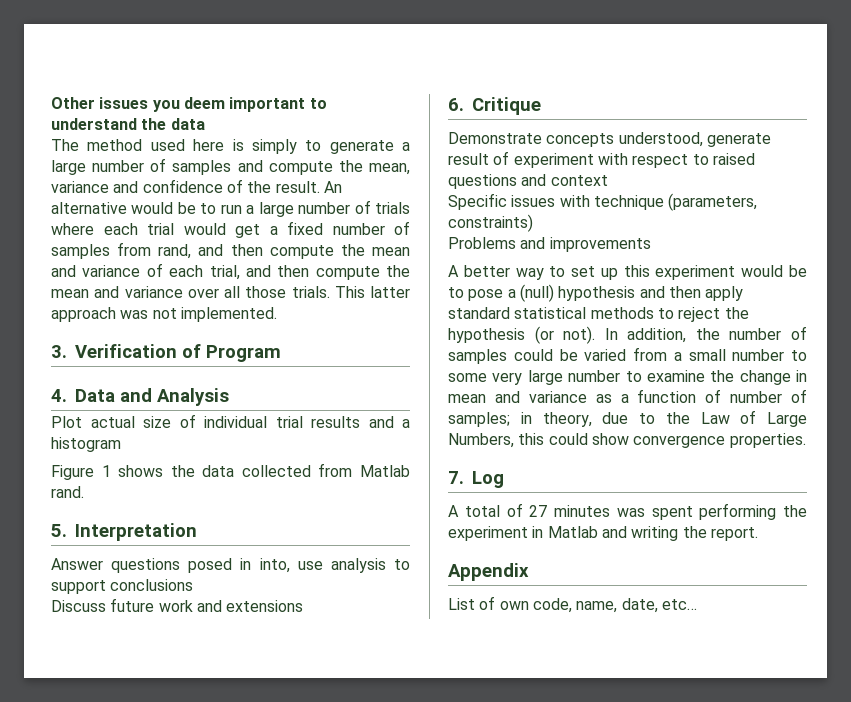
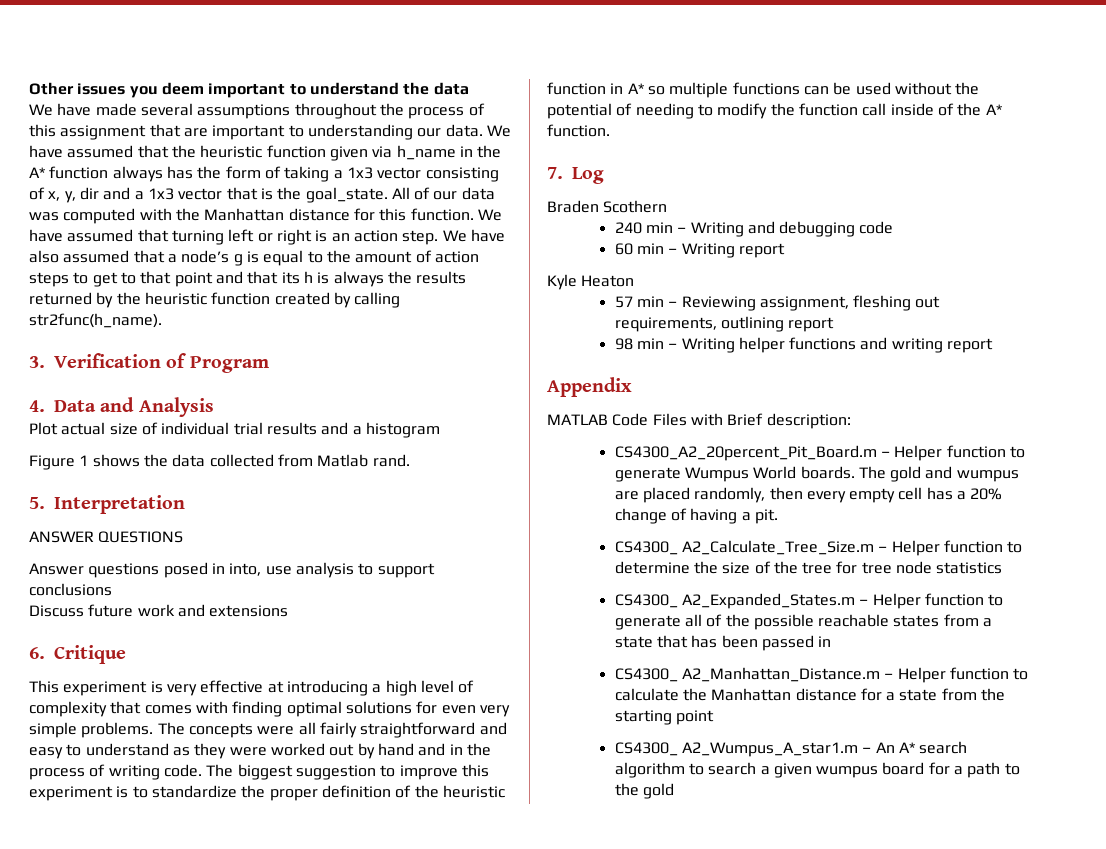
- The method used here is simply to generate a large number of samples and compute the mean, variance and confidence of the result. An alternative would be to run a large number of trials where each trial would get a fixed number of samples from rand, and then compute the mean and variance of each trial, and then compute the mean and variance over all those trials. This latter approach was not implemented.
+ We have made several assumptions throughout the process of this assignment that are important to understanding our data. We have assumed that the heuristic function given via h_name in the A* function always has the form of taking a 1x3 vector consisting of x, y, dir and a 1x3 vector that is the goal_state. All of our data was computed with the Manhattan distance for this function. We have assumed that turning left or right is an action step. We have also assumed that a node’s g is equal to the amount of action steps to get to that point and that its h is always the results returned by the heuristic function created by calling str2func(h_name).
+ ANSWER QUESTIONS
- Demonstrate concepts understood, generate result of experiment with respect to raised questions and context
- Specific issues with technique (parameters, constraints)
- Problems and improvements
- A better way to set up this experiment would be to pose a (null) hypothesis and then apply standard statistical methods to reject the hypothesis (or not). In addition, the number of samples could be varied from a small number to some very large number to examine the change in mean and variance as a function of number of samples; in theory, due to the Law of Large Numbers, this could show convergence properties.
+ This experiment is very effective at introducing a high level of complexity that comes with finding optimal solutions for even very simple problems. The concepts were all fairly straightforward and easy to understand as they were worked out by hand and in the process of writing code. The biggest suggestion to improve this experiment is to standardize the proper definition of the heuristic function in A* so multiple functions can be used without the potential of needing to modify the function call inside of the A* function.
  7. Log
- A total of 27 minutes was spent performing the experiment in Matlab and writing the report.
+ Braden Scothern
+ 240 min – Writing and debugging code
+ 60 min – Writing report
+ Kyle Heaton
+ 57 min – Reviewing assignment, fleshing out requirements, outlining report
+ 98 min – Writing helper functions and writing report
  Appendix
- List of own code, name, date, etc…
+ MATLAB Code Files with Brief description:
+ CS4300_A2_20percent_Pit_Board.m – Helper function to generate Wumpus World boards. The gold and wumpus are placed randomly, then every empty cell has a 20% change of having a pit.
+ CS4300_ A2_Calculate_Tree_Size.m – Helper function to determine the size of the tree for tree node statistics
+ CS4300_ A2_Expanded_States.m – Helper function to generate all of the possible reachable states from a state that has been passed in
+ CS4300_ A2_Manhattan_Distance.m – Helper function to calculate the Manhattan distance for a state from the starting point
+ CS4300_ A2_Wumpus_A_star1.m – An A* search algorithm to search a given wumpus board for a path to the gold

